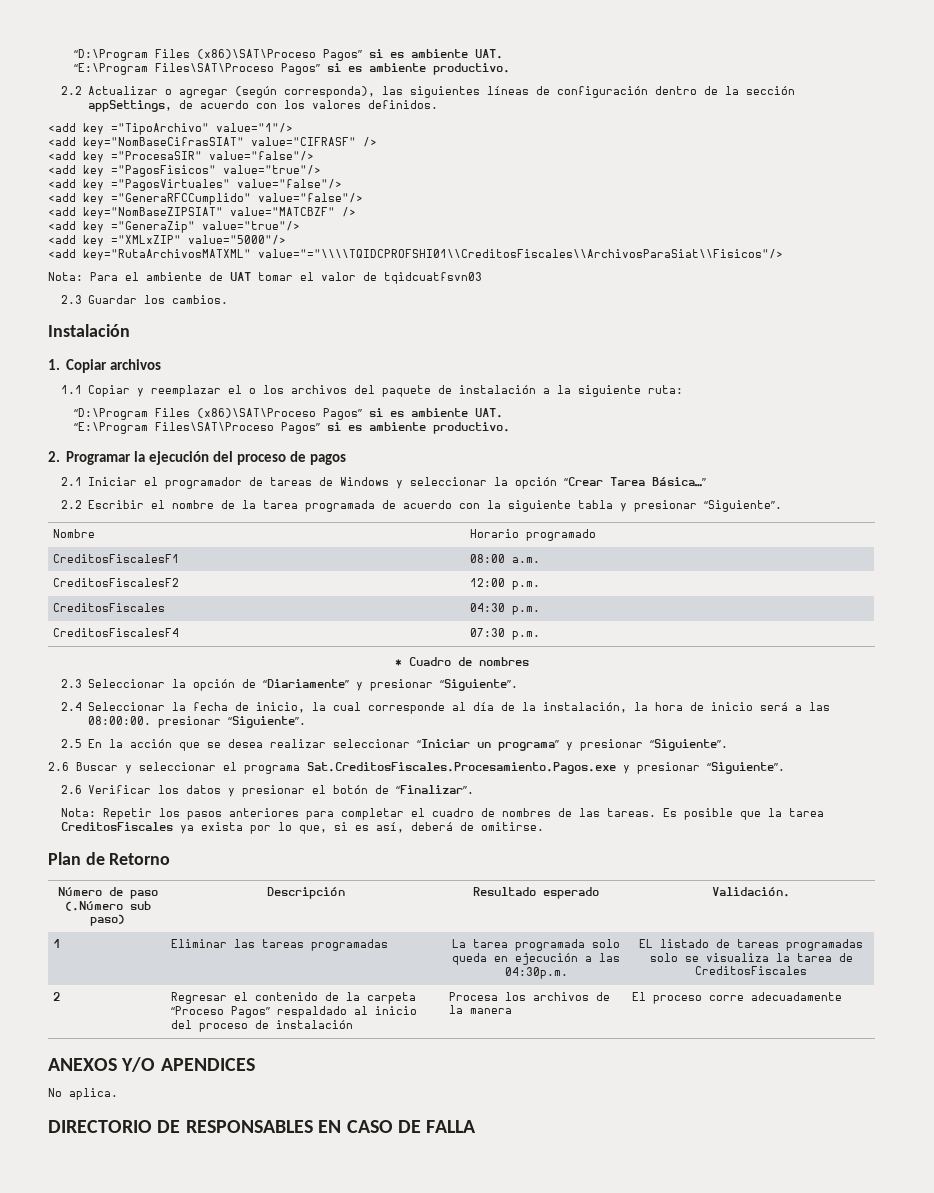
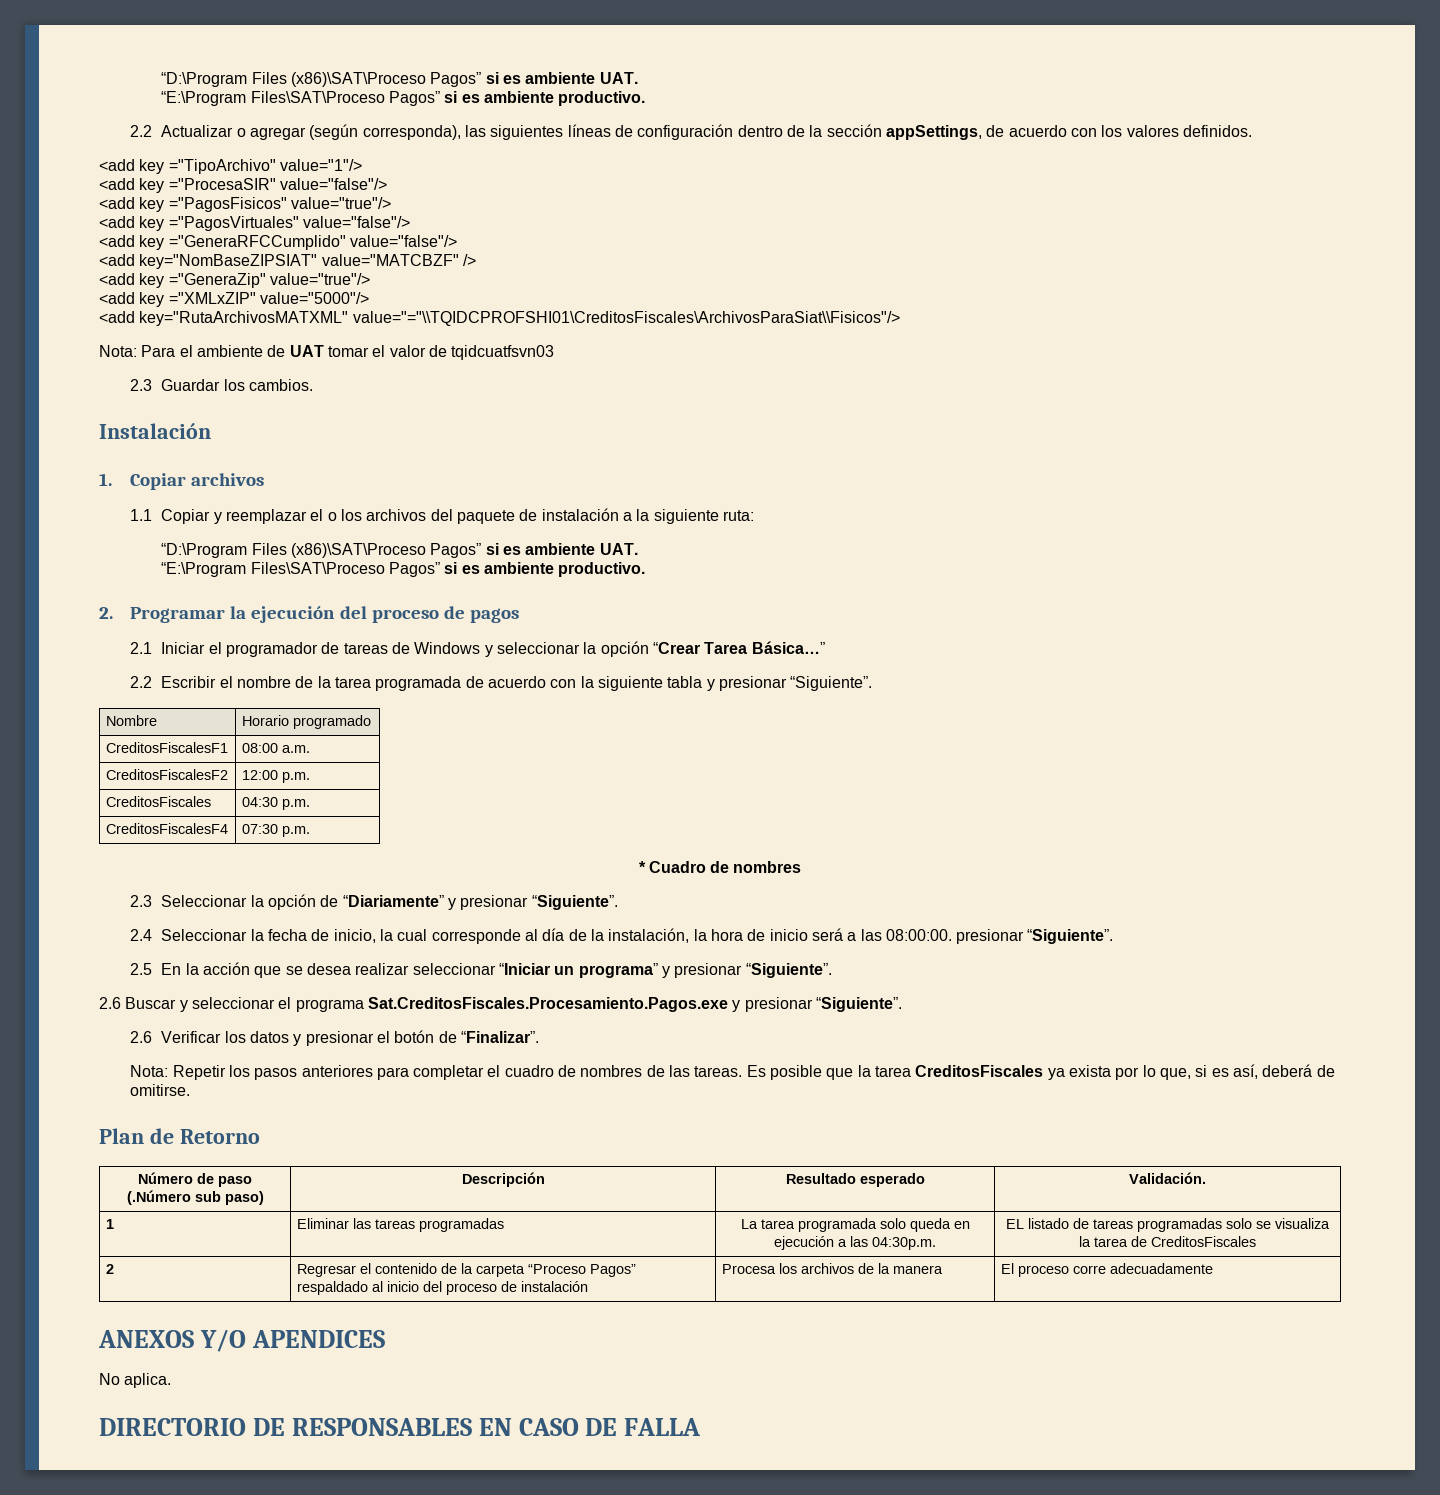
- <add key="NomBaseCifrasSIAT" value="CIFRASF" />
- <add key="RutaArchivosMATXML" value="="\\\\TQIDCPROFSHI01\\CreditosFiscales\\ArchivosParaSiat\\Fisicos"/>
+ <add key="RutaArchivosMATXML" value="="\\TQIDCPROFSHI01\CreditosFiscales\ArchivosParaSiat\\Fisicos"/>

